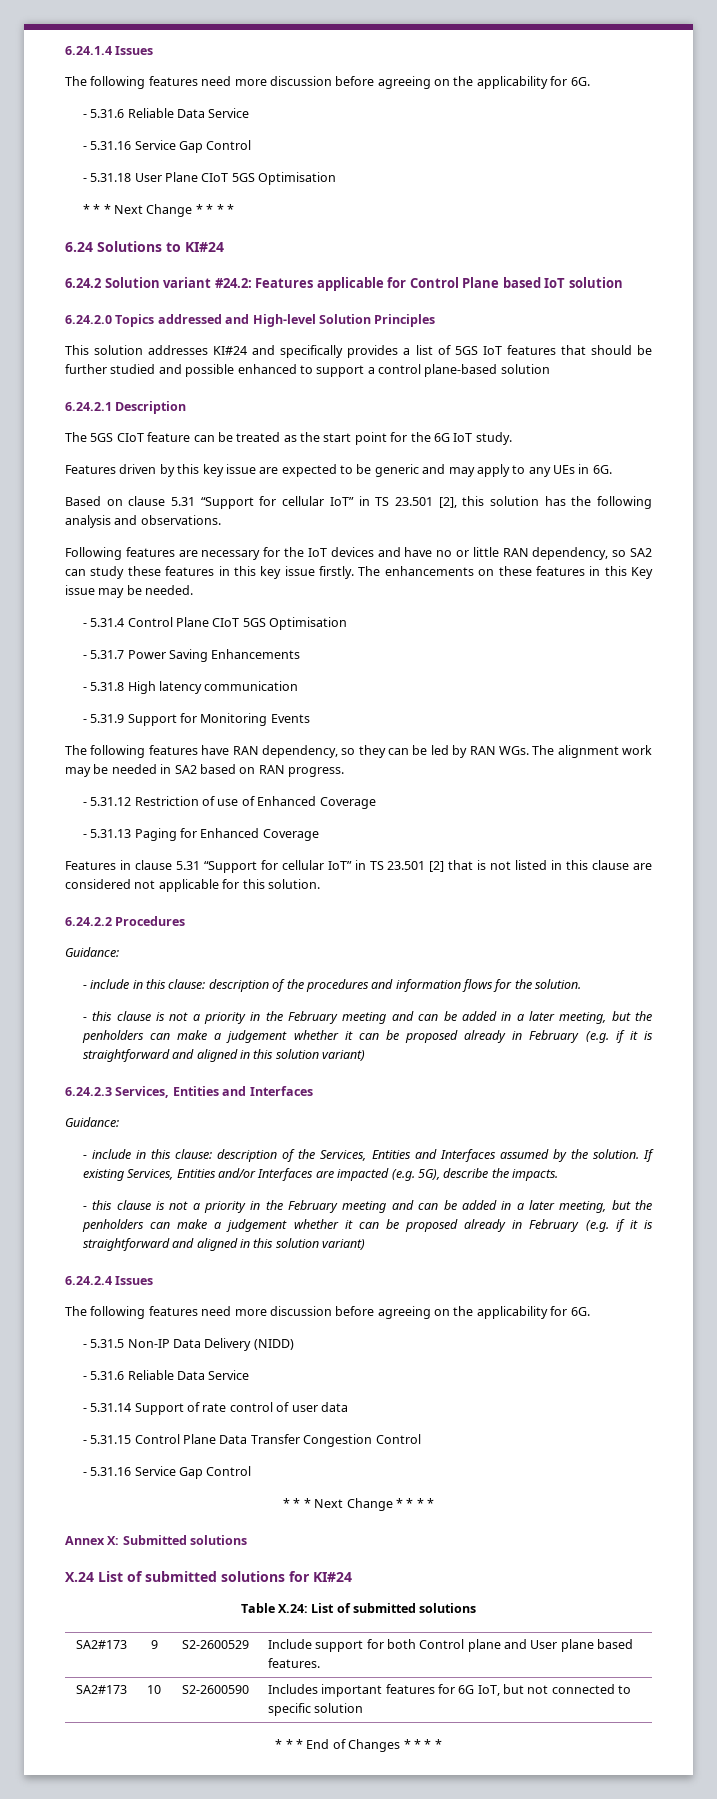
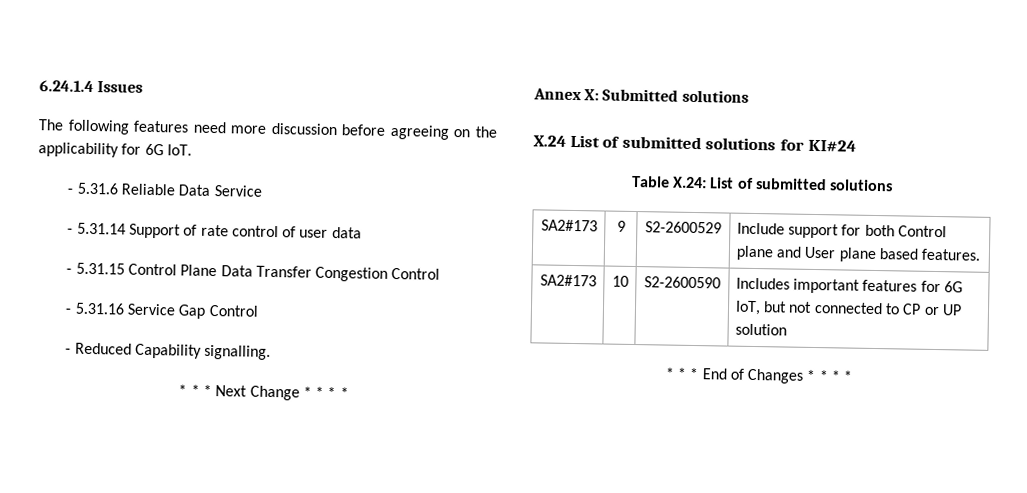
  6.24.1.4 Issues
- The following features need more discussion before agreeing on the applicability for 6G.
- - 5.31.6 Reliable Data Service
- - 5.31.16 Service Gap Control
- - 5.31.18 User Plane CIoT 5GS Optimisation
- * * * Next Change * * * *
- 6.24 Solutions to KI#24
- 6.24.2 Solution variant #24.2: Features applicable for Control Plane based IoT solution
- 6.24.2.0 Topics addressed and High-level Solution Principles
- This solution addresses KI#24 and specifically provides a list of 5GS IoT features that should be further studied and possible enhanced to support a control plane-based solution
- 6.24.2.1 Description
- The 5GS CIoT feature can be treated as the start point for the 6G IoT study.
- Features driven by this key issue are expected to be generic and may apply to any UEs in 6G.
- Based on clause 5.31 “Support for cellular IoT” in TS 23.501 [2], this solution has the following analysis and observations.
- Following features are necessary for the IoT devices and have no or little RAN dependency, so SA2 can study these features in this key issue firstly. The enhancements on these features in this Key issue may be needed.
- - 5.31.4 Control Plane CIoT 5GS Optimisation
- - 5.31.7 Power Saving Enhancements
- - 5.31.8 High latency communication
- - 5.31.9 Support for Monitoring Events
- The following features have RAN dependency, so they can be led by RAN WGs. The alignment work may be needed in SA2 based on RAN progress.
- - 5.31.12 Restriction of use of Enhanced Coverage
- - 5.31.13 Paging for Enhanced Coverage
- Features in clause 5.31 “Support for cellular IoT” in TS 23.501 [2] that is not listed in this clause are considered not applicable for this solution.
- 6.24.2.2 Procedures
- Guidance:
- - include in this clause: description of the procedures and information flows for the solution.
- - this clause is not a priority in the February meeting and can be added in a later meeting, but the penholders can make a judgement whether it can be proposed already in February (e.g. if it is straightforward and aligned in this solution variant)
- 6.24.2.3 Services, Entities and Interfaces
- Guidance:
- - include in this clause: description of the Services, Entities and Interfaces assumed by the solution. If existing Services, Entities and/or Interfaces are impacted (e.g. 5G), describe the impacts.
- - this clause is not a priority in the February meeting and can be added in a later meeting, but the penholders can make a judgement whether it can be proposed already in February (e.g. if it is straightforward and aligned in this solution variant)
- 6.24.2.4 Issues
- The following features need more discussion before agreeing on the applicability for 6G.
- - 5.31.5 Non-IP Data Delivery (NIDD)
+ The following features need more discussion before agreeing on the applicability for 6G IoT.
+ - Reduced Capability signalling.
- SA2#173 | 10 | S2-2600590 | Includes important features for 6G IoT, but not connected to specific solution
+ SA2#173 | 10 | S2-2600590 | Includes important features for 6G IoT, but not connected to CP or UP solution

